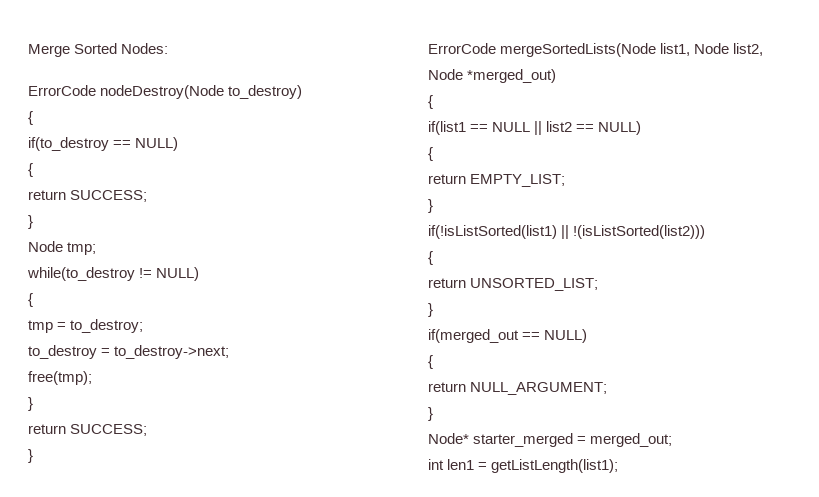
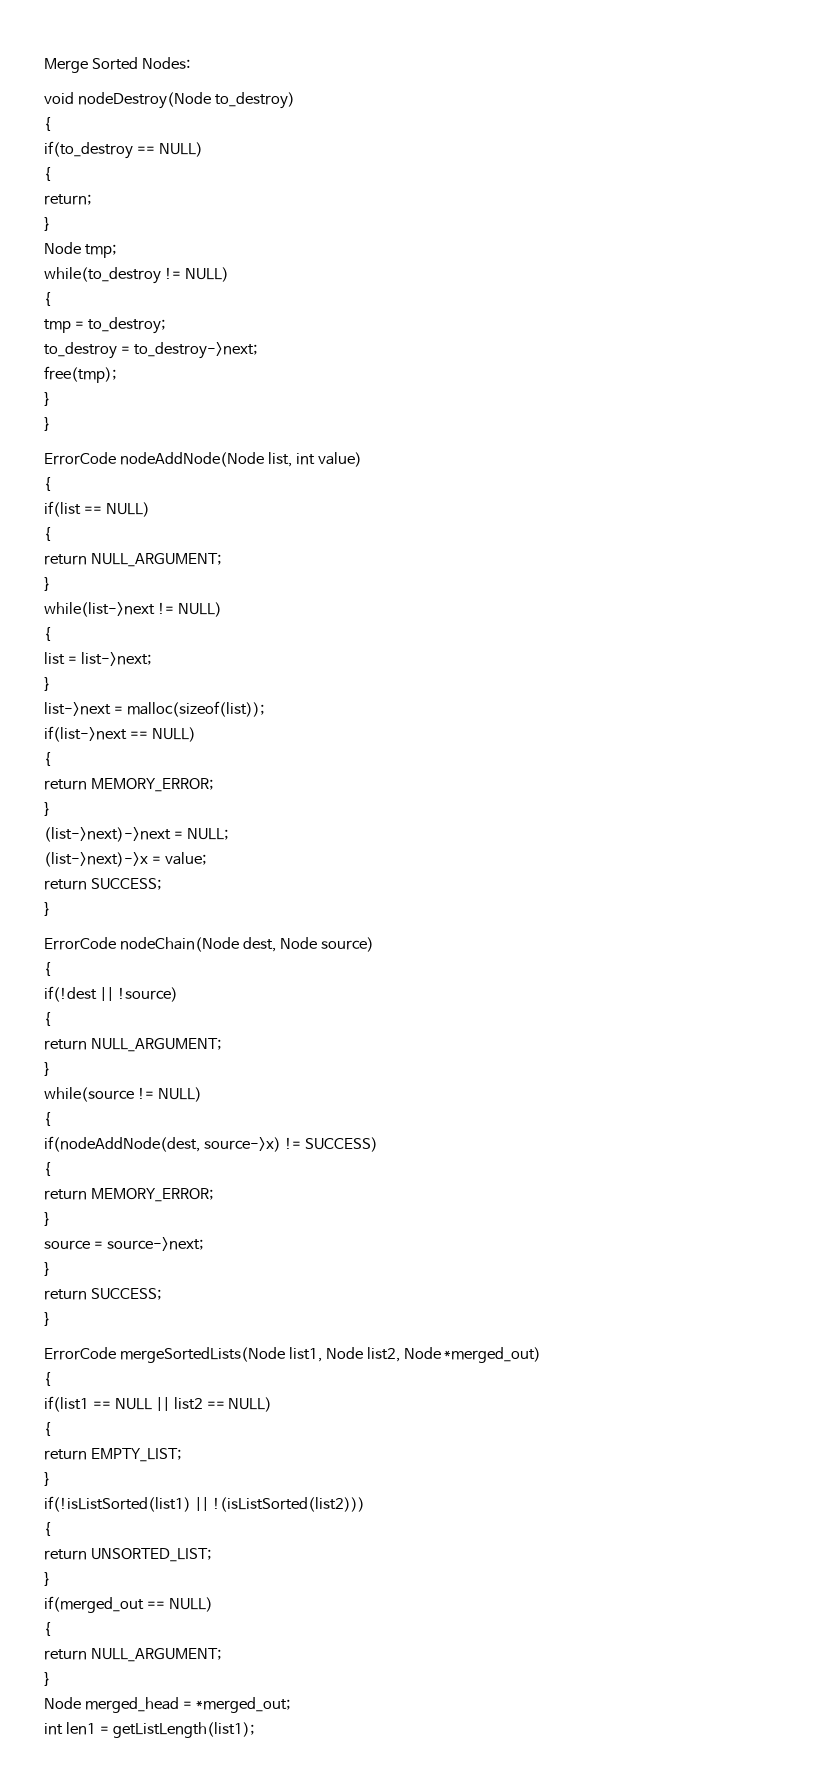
- ErrorCode nodeDestroy(Node to_destroy)
+ void nodeDestroy(Node to_destroy)
  if(to_destroy == NULL)
  {
- return SUCCESS;
+ return;
  free(tmp);
+ }
+ }
+ ErrorCode nodeAddNode(Node list, int value)
+ {
+ if(list == NULL)
+ {
+ return NULL_ARGUMENT;
+ }
+ while(list->next != NULL)
+ {
+ list = list->next;
+ }
+ list->next = malloc(sizeof(list));
+ if(list->next == NULL)
+ {
+ return MEMORY_ERROR;
+ }
+ (list->next)->next = NULL;
+ (list->next)->x = value;
+ return SUCCESS;
+ }
+ ErrorCode nodeChain(Node dest, Node source)
+ {
+ if(!dest || !source)
+ {
+ return NULL_ARGUMENT;
+ }
+ while(source != NULL)
+ {
+ if(nodeAddNode(dest, source->x) != SUCCESS)
+ {
+ return MEMORY_ERROR;
+ }
+ source = source->next;
- Node* starter_merged = merged_out;
+ Node merged_head = *merged_out;

